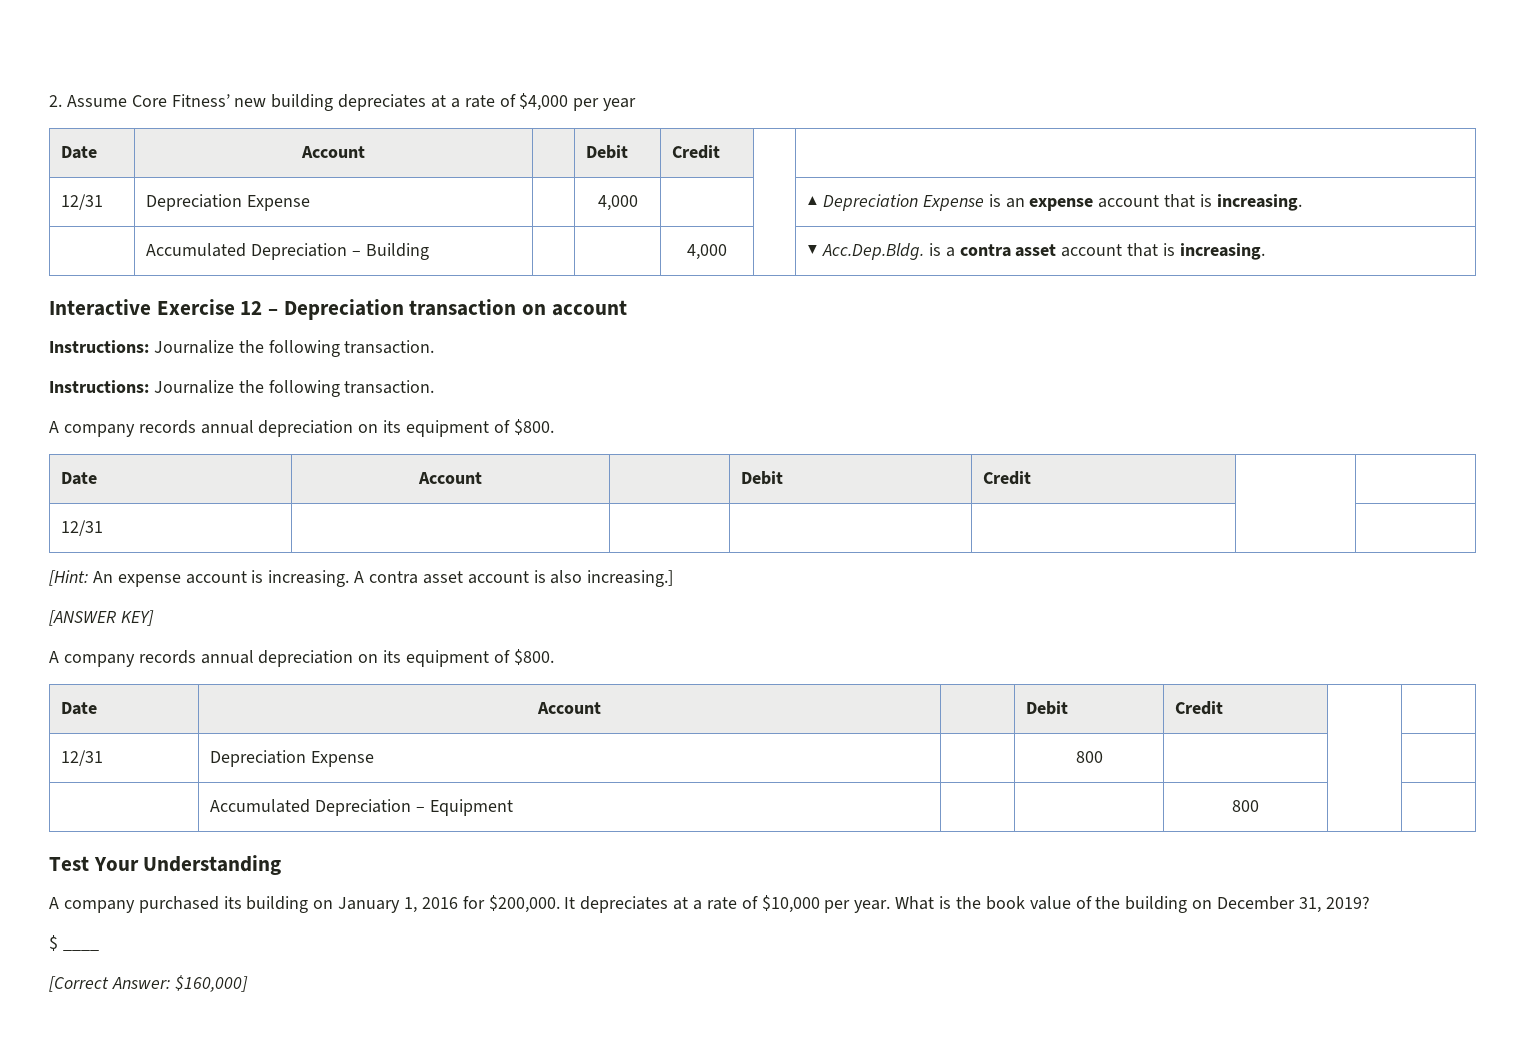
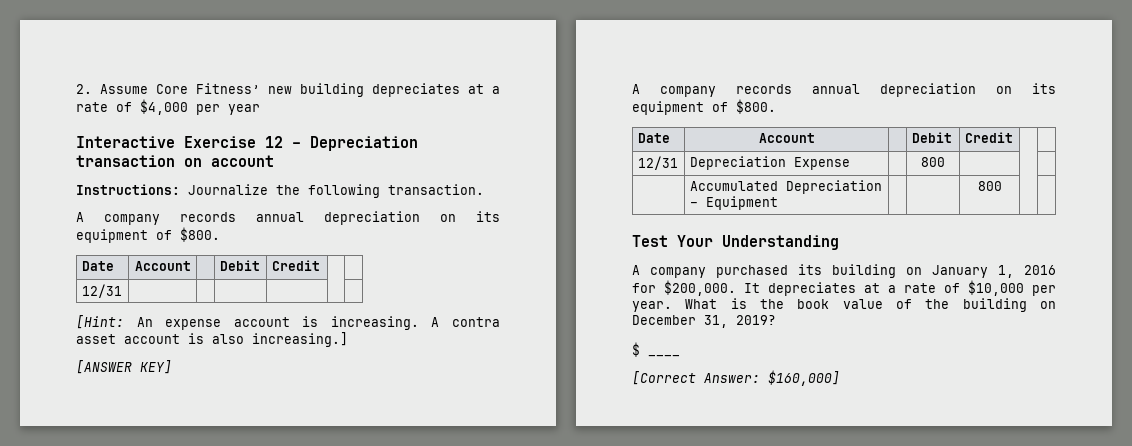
  2. Assume Core Fitness’ new building depreciates at a rate of $4,000 per year
- Date | Account | | Debit | Credit | |
- 12/31 | Depreciation Expense | | 4,000 | | | ▲ Depreciation Expense is an expense account that is increasing.
- | Accumulated Depreciation – Building | | | 4,000 | | ▼ Acc.Dep.Bldg. is a contra asset account that is increasing.
  Interactive Exercise 12 – Depreciation transaction on account
- Instructions: Journalize the following transaction.

